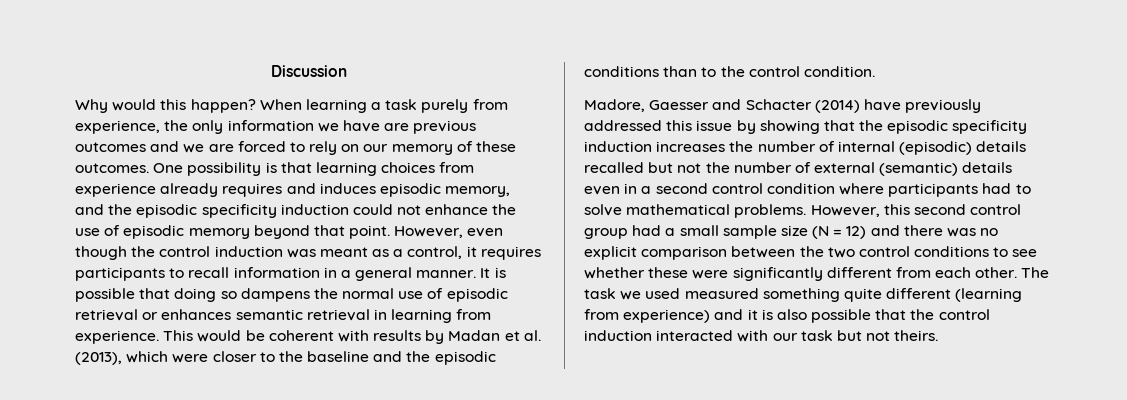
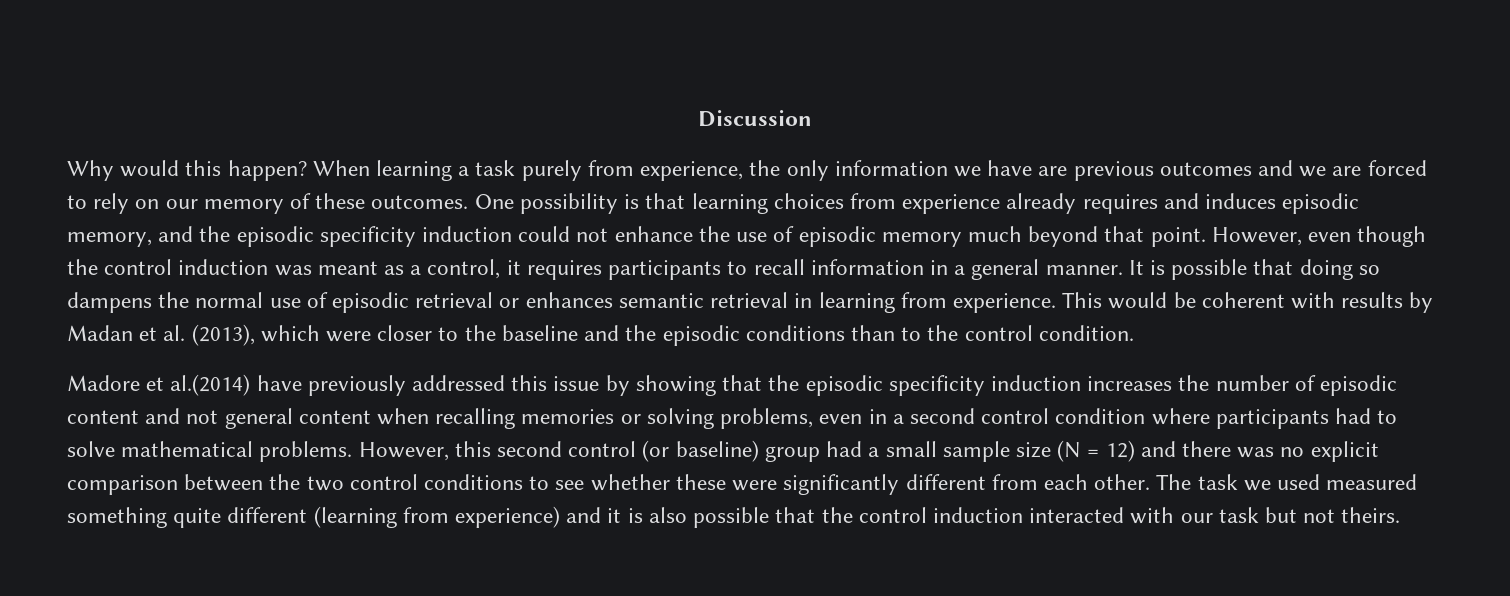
- One possibility is that learning choices from experience already requires and induces episodic memory, and the episodic specificity induction could not enhance the use of episodic memory beyond that point.
+ One possibility is that learning choices from experience already requires and induces episodic memory, and the episodic specificity induction could not enhance the use of episodic memory much beyond that point.
- Madore, Gaesser and Schacter (2014) have previously addressed this issue by showing that the episodic specificity induction increases the number of internal (episodic) details recalled but not the number of external (semantic) details even in a second control condition where participants had to solve mathematical problems.
+ Madore et al.(2014) have previously addressed this issue by showing that the episodic specificity induction increases the number of episodic content and not general content when recalling memories or solving problems, even in a second control condition where participants had to solve mathematical problems.
- However, this second control group had a small sample size (N = 12) and there was no explicit comparison between the two control conditions to see whether these were significantly different from each other.
+ However, this second control (or baseline) group had a small sample size (N = 12) and there was no explicit comparison between the two control conditions to see whether these were significantly different from each other.

